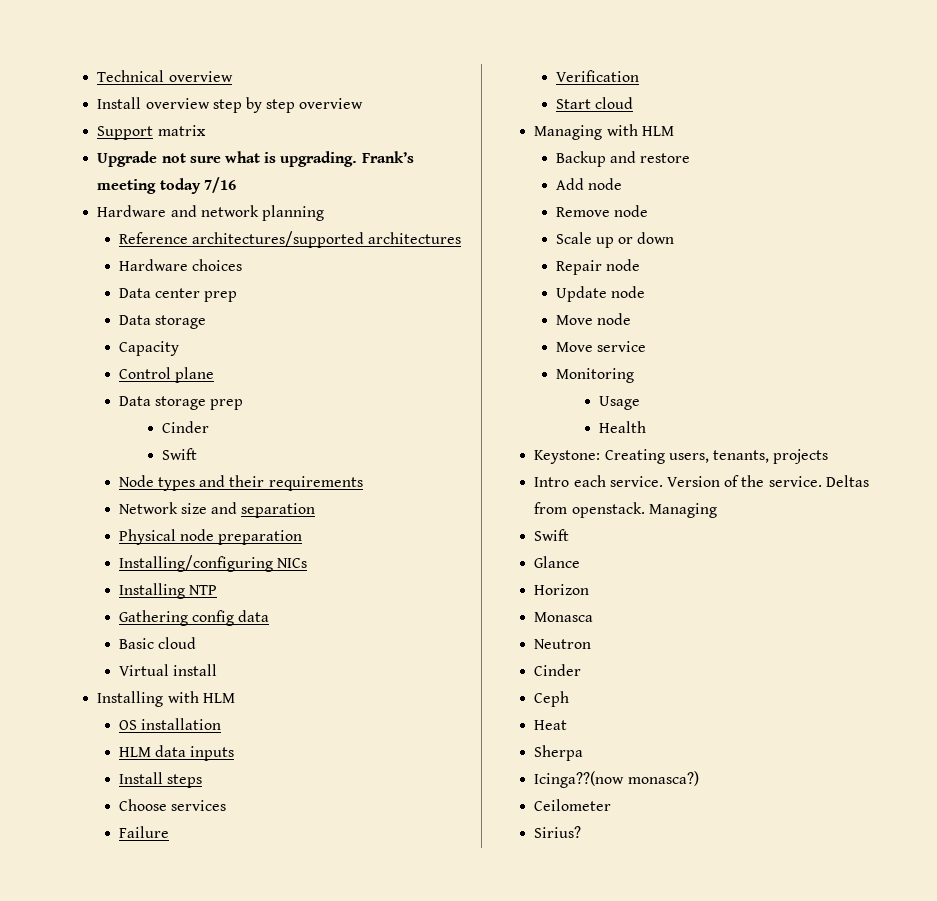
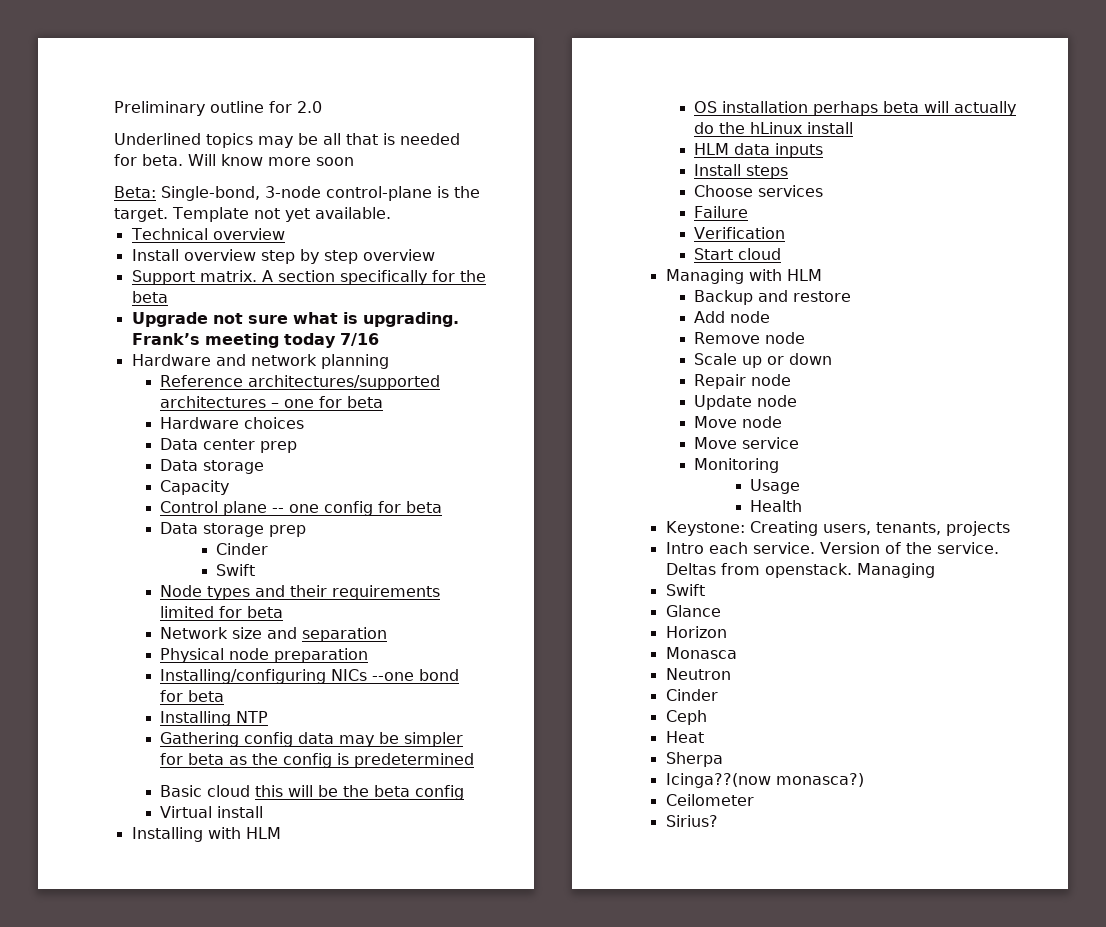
+ Preliminary outline for 2.0
+ Underlined topics may be all that is needed for beta. Will know more soon
+ Beta: Single-bond, 3-node control-plane is the target. Template not yet available.
- Support matrix
+ Support matrix. A section specifically for the beta
- Reference architectures/supported architectures
+ Reference architectures/supported architectures – one for beta
- Control plane
+ Control plane -- one config for beta
- Node types and their requirements
+ Node types and their requirements limited for beta
- Installing/configuring NICs
+ Installing/configuring NICs --one bond for beta
- Gathering config data
- Basic cloud
+ Gathering config data may be simpler for beta as the config is predetermined
+ Basic cloud this will be the beta config
- OS installation
+ OS installation perhaps beta will actually do the hLinux install

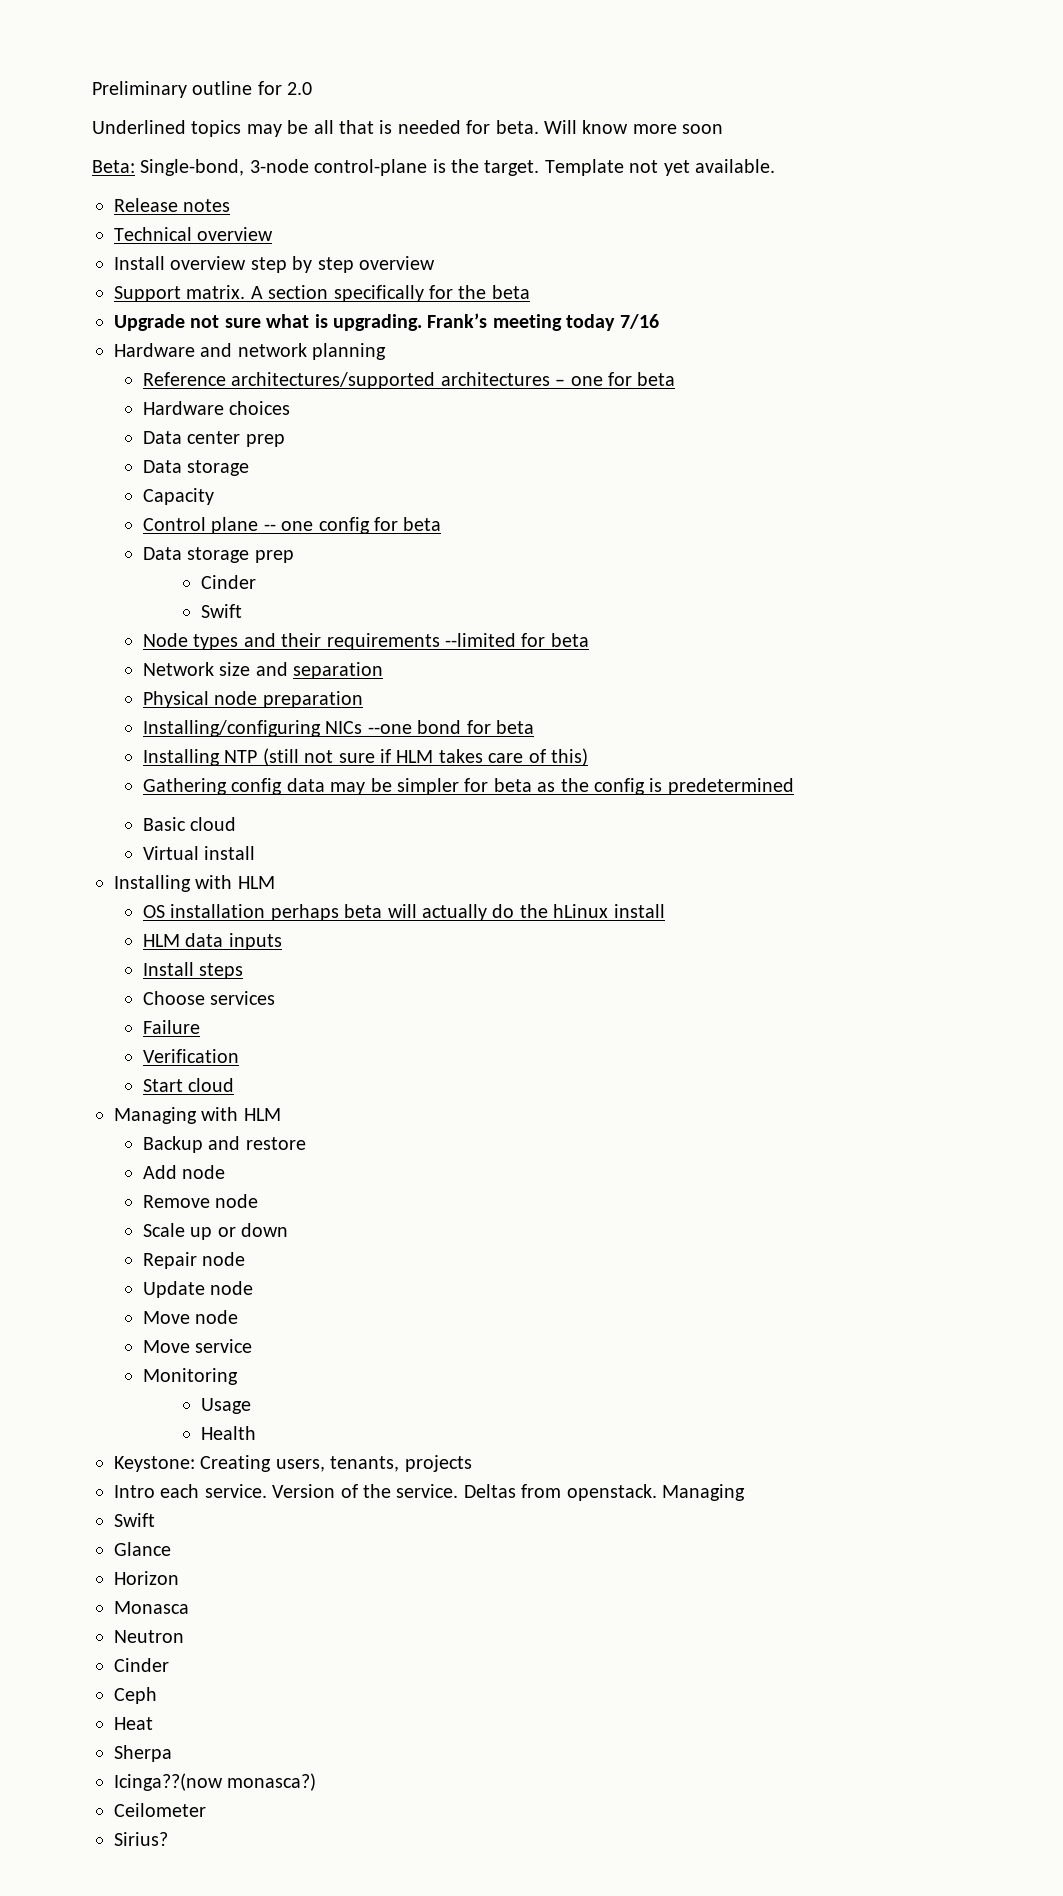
+ Release notes
- Node types and their requirements limited for beta
+ Node types and their requirements --limited for beta
- Installing NTP
+ Installing NTP (still not sure if HLM takes care of this)
- Basic cloud this will be the beta config
+ Basic cloud

